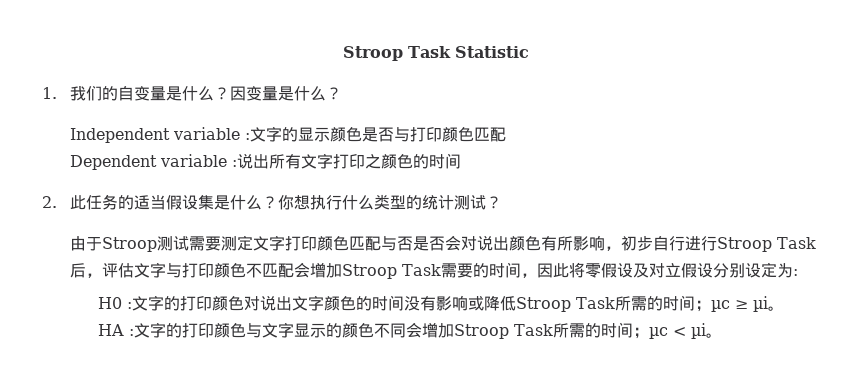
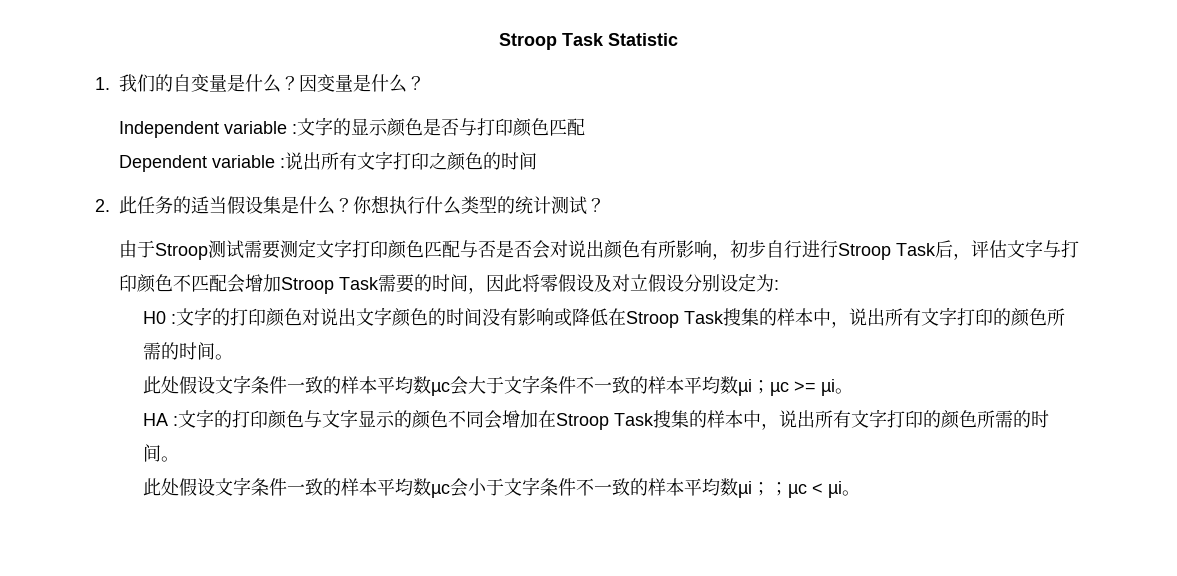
- H0 :文字的打印颜色对说出文字颜色的时间没有影响或降低Stroop Task所需的时间；µc ≥ µi。
+ H0 :文字的打印颜色对说出文字颜色的时间没有影响或降低在Stroop Task搜集的样本中，说出所有文字打印的颜色所需的时间。
+ 此处假设文字条件一致的样本平均数µc会大于文字条件不一致的样本平均数µi；µc >= µi。
- HA :文字的打印颜色与文字显示的颜色不同会增加Stroop Task所需的时间；µc < µi。
+ HA :文字的打印颜色与文字显示的颜色不同会增加在Stroop Task搜集的样本中，说出所有文字打印的颜色所需的时间。
+ 此处假设文字条件一致的样本平均数µc会小于文字条件不一致的样本平均数µi；；µc < µi。

